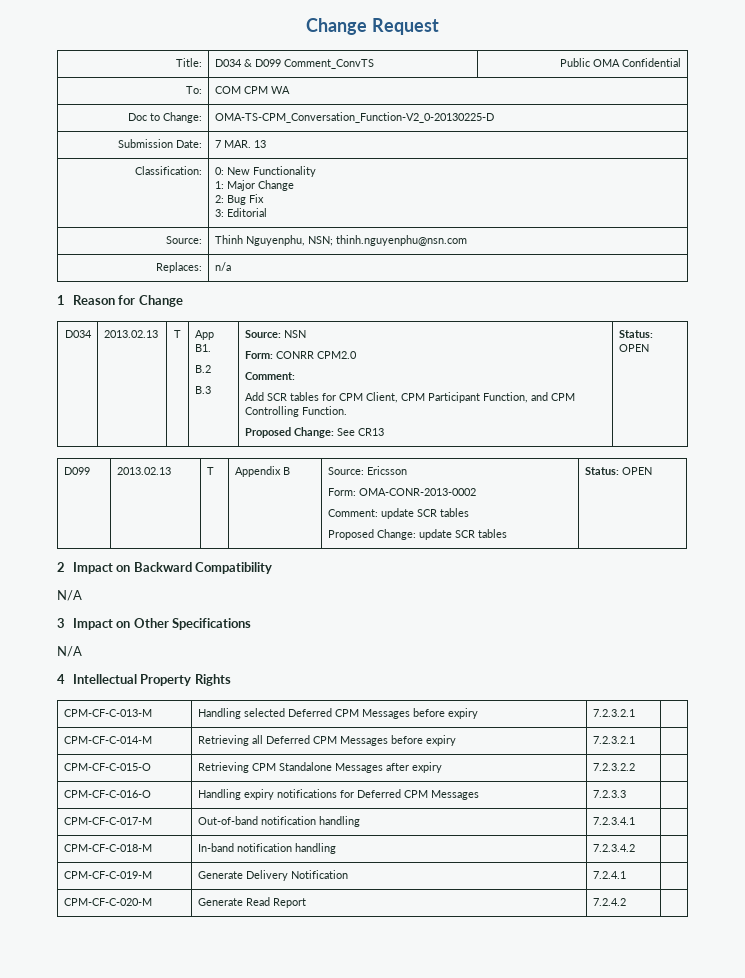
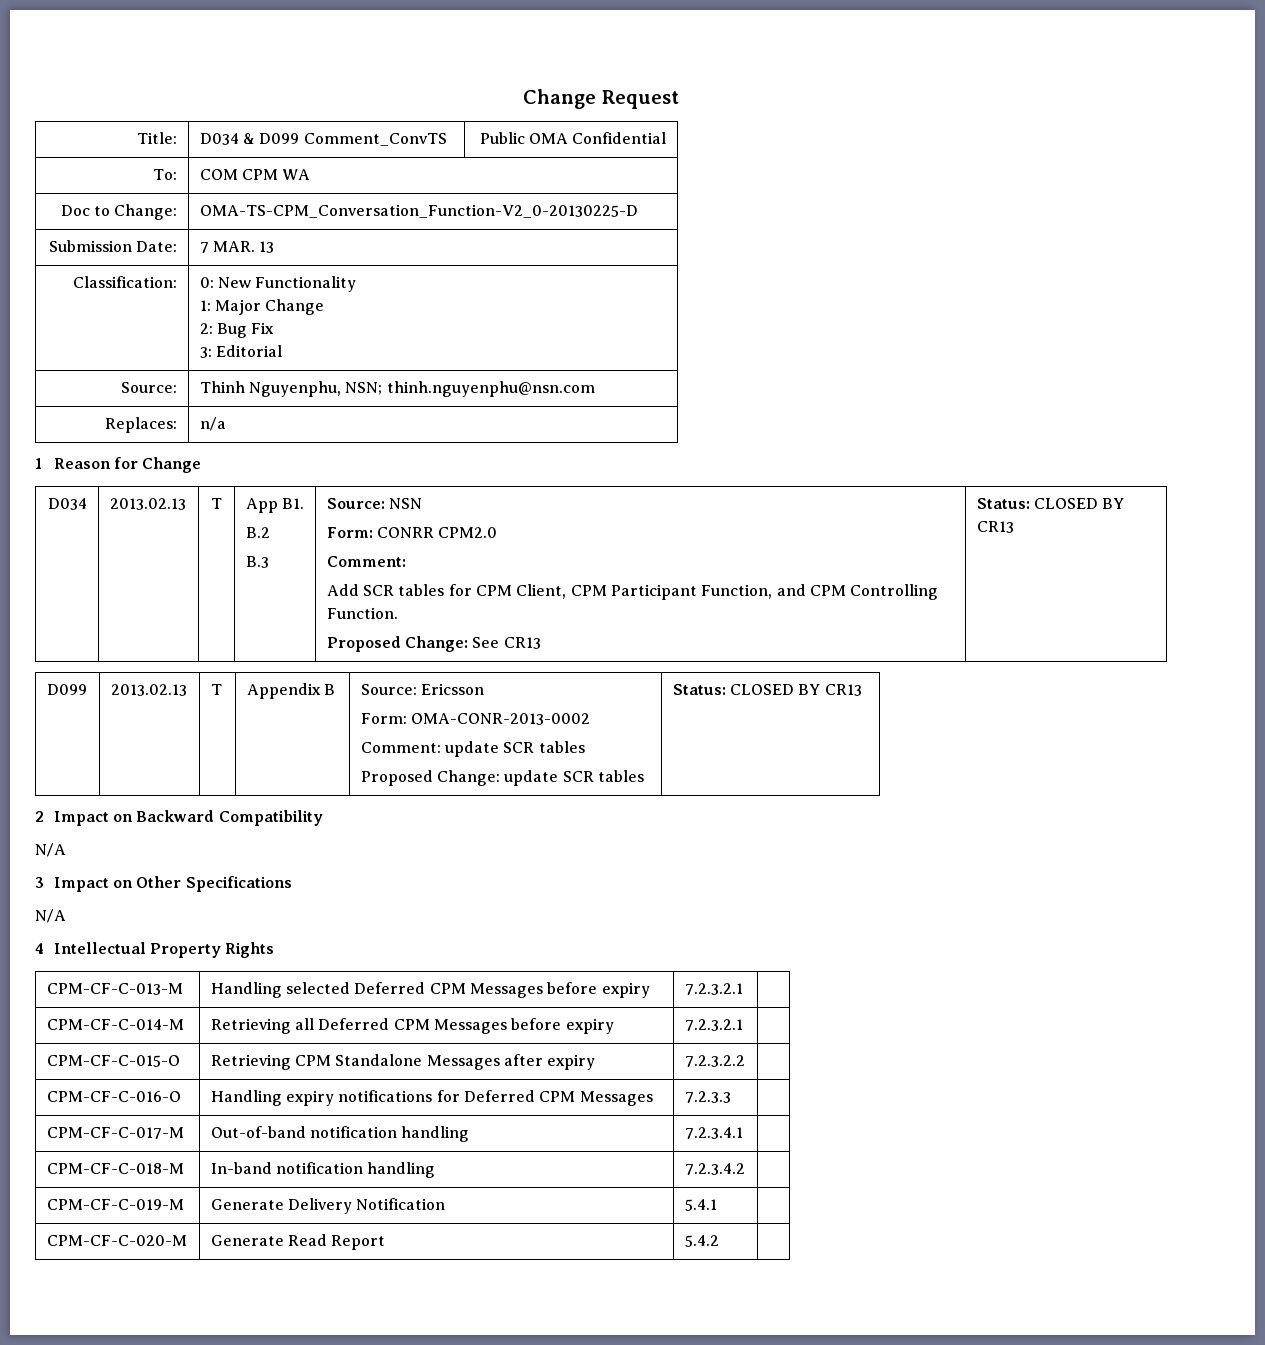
  D034 | 2013.02.13 | T | App B1.
  B.2
  B.3 | Source: NSN
  Form: CONRR CPM2.0
  Comment:
  Add SCR tables for CPM Client, CPM Participant Function, and CPM Controlling Function.
- Proposed Change: See CR13 | Status: OPEN
+ Proposed Change: See CR13 | Status: CLOSED BY CR13
  D099 | 2013.02.13 | T | Appendix B | Source: Ericsson
  Form: OMA-CONR-2013-0002
  Comment: update SCR tables
- Proposed Change: update SCR tables | Status: OPEN
+ Proposed Change: update SCR tables | Status: CLOSED BY CR13
- CPM-CF-C-019-M | Generate Delivery Notification | 7.2.4.1 |
+ CPM-CF-C-019-M | Generate Delivery Notification | 5.4.1 |
- CPM-CF-C-020-M | Generate Read Report | 7.2.4.2 |
+ CPM-CF-C-020-M | Generate Read Report | 5.4.2 |

